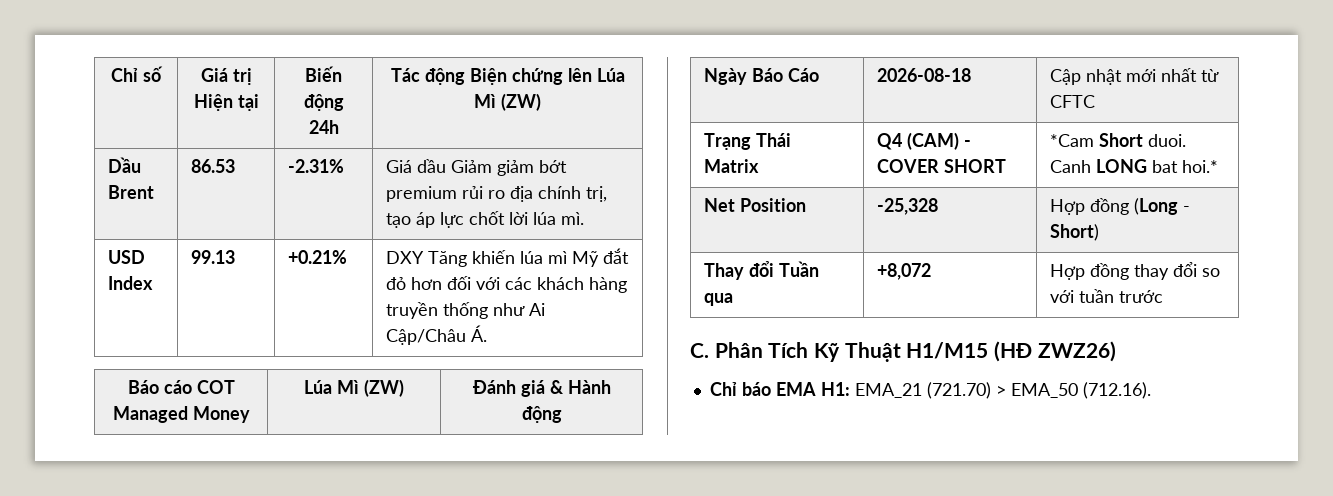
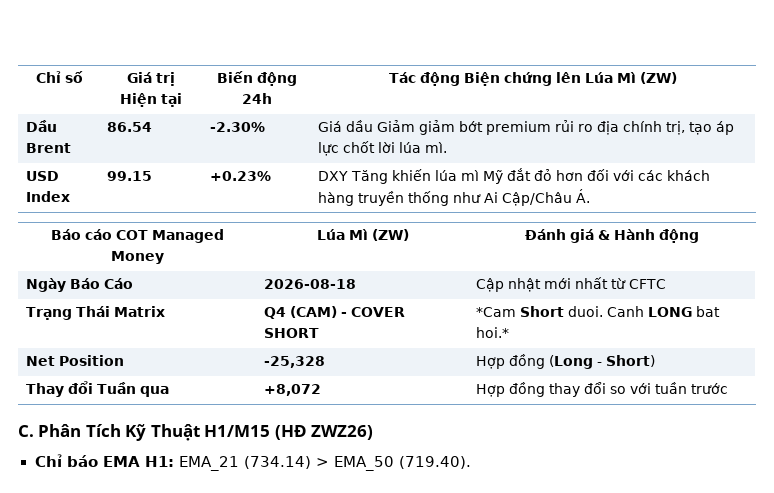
- Dầu Brent | 86.53 | -2.31% | Giá dầu Giảm giảm bớt premium rủi ro địa chính trị, tạo áp lực chốt lời lúa mì.
+ Dầu Brent | 86.54 | -2.30% | Giá dầu Giảm giảm bớt premium rủi ro địa chính trị, tạo áp lực chốt lời lúa mì.
- USD Index | 99.13 | +0.21% | DXY Tăng khiến lúa mì Mỹ đắt đỏ hơn đối với các khách hàng truyền thống như Ai Cập/Châu Á.
+ USD Index | 99.15 | +0.23% | DXY Tăng khiến lúa mì Mỹ đắt đỏ hơn đối với các khách hàng truyền thống như Ai Cập/Châu Á.
- Chỉ báo EMA H1: EMA_21 (721.70) > EMA_50 (712.16).
+ Chỉ báo EMA H1: EMA_21 (734.14) > EMA_50 (719.40).

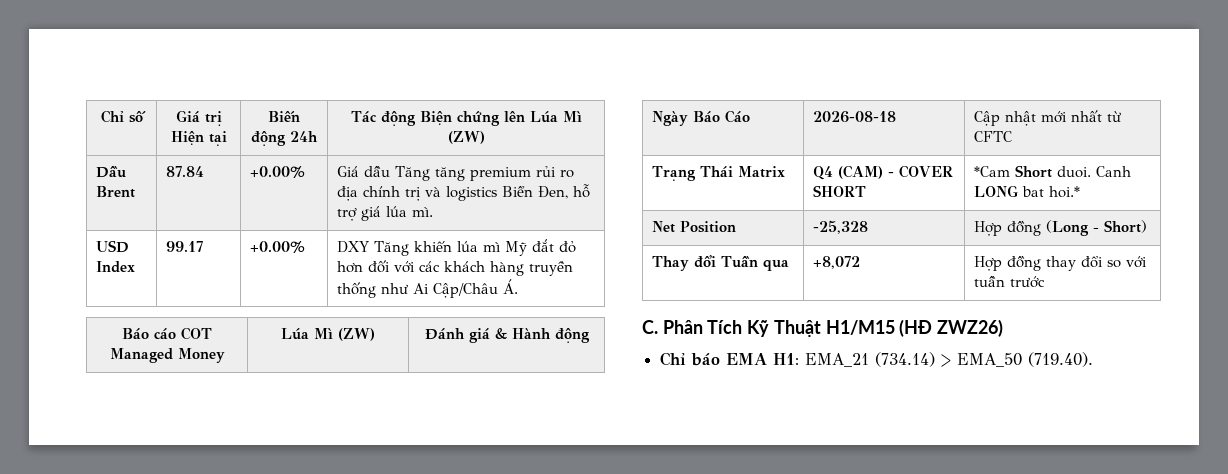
- Dầu Brent | 86.54 | -2.30% | Giá dầu Giảm giảm bớt premium rủi ro địa chính trị, tạo áp lực chốt lời lúa mì.
+ Dầu Brent | 87.84 | +0.00% | Giá dầu Tăng tăng premium rủi ro địa chính trị và logistics Biển Đen, hỗ trợ giá lúa mì.
- USD Index | 99.15 | +0.23% | DXY Tăng khiến lúa mì Mỹ đắt đỏ hơn đối với các khách hàng truyền thống như Ai Cập/Châu Á.
+ USD Index | 99.17 | +0.00% | DXY Tăng khiến lúa mì Mỹ đắt đỏ hơn đối với các khách hàng truyền thống như Ai Cập/Châu Á.

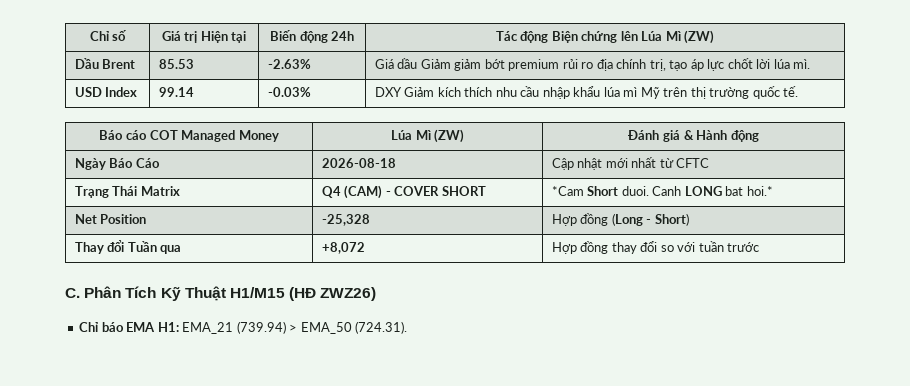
- Dầu Brent | 87.84 | +0.00% | Giá dầu Tăng tăng premium rủi ro địa chính trị và logistics Biển Đen, hỗ trợ giá lúa mì.
+ Dầu Brent | 85.53 | -2.63% | Giá dầu Giảm giảm bớt premium rủi ro địa chính trị, tạo áp lực chốt lời lúa mì.
- USD Index | 99.17 | +0.00% | DXY Tăng khiến lúa mì Mỹ đắt đỏ hơn đối với các khách hàng truyền thống như Ai Cập/Châu Á.
+ USD Index | 99.14 | -0.03% | DXY Giảm kích thích nhu cầu nhập khẩu lúa mì Mỹ trên thị trường quốc tế.
- Chỉ báo EMA H1: EMA_21 (734.14) > EMA_50 (719.40).
+ Chỉ báo EMA H1: EMA_21 (739.94) > EMA_50 (724.31).

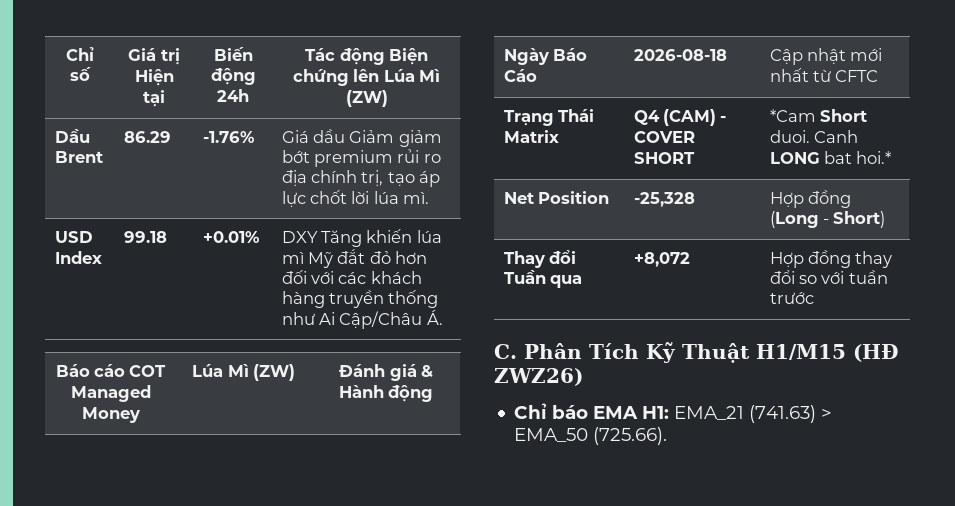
- Dầu Brent | 85.53 | -2.63% | Giá dầu Giảm giảm bớt premium rủi ro địa chính trị, tạo áp lực chốt lời lúa mì.
+ Dầu Brent | 86.29 | -1.76% | Giá dầu Giảm giảm bớt premium rủi ro địa chính trị, tạo áp lực chốt lời lúa mì.
- USD Index | 99.14 | -0.03% | DXY Giảm kích thích nhu cầu nhập khẩu lúa mì Mỹ trên thị trường quốc tế.
+ USD Index | 99.18 | +0.01% | DXY Tăng khiến lúa mì Mỹ đắt đỏ hơn đối với các khách hàng truyền thống như Ai Cập/Châu Á.
- Chỉ báo EMA H1: EMA_21 (739.94) > EMA_50 (724.31).
+ Chỉ báo EMA H1: EMA_21 (741.63) > EMA_50 (725.66).

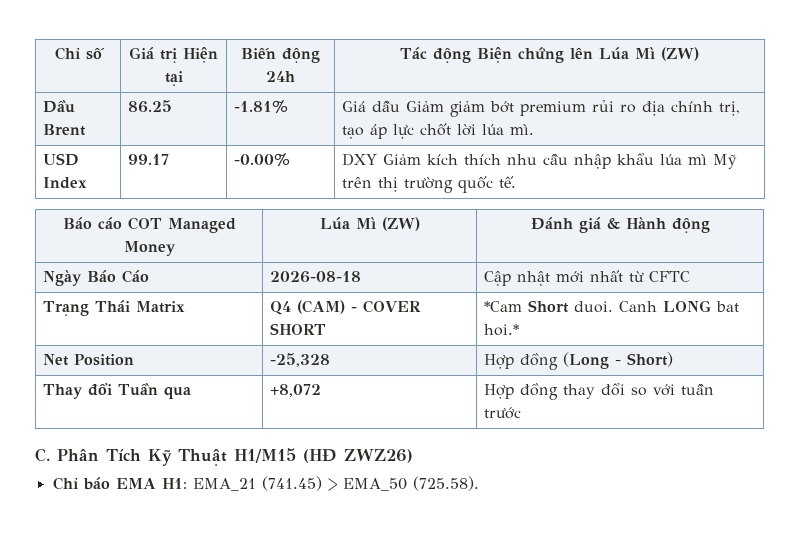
- Dầu Brent | 86.29 | -1.76% | Giá dầu Giảm giảm bớt premium rủi ro địa chính trị, tạo áp lực chốt lời lúa mì.
+ Dầu Brent | 86.25 | -1.81% | Giá dầu Giảm giảm bớt premium rủi ro địa chính trị, tạo áp lực chốt lời lúa mì.
- USD Index | 99.18 | +0.01% | DXY Tăng khiến lúa mì Mỹ đắt đỏ hơn đối với các khách hàng truyền thống như Ai Cập/Châu Á.
+ USD Index | 99.17 | -0.00% | DXY Giảm kích thích nhu cầu nhập khẩu lúa mì Mỹ trên thị trường quốc tế.
- Chỉ báo EMA H1: EMA_21 (741.63) > EMA_50 (725.66).
+ Chỉ báo EMA H1: EMA_21 (741.45) > EMA_50 (725.58).

